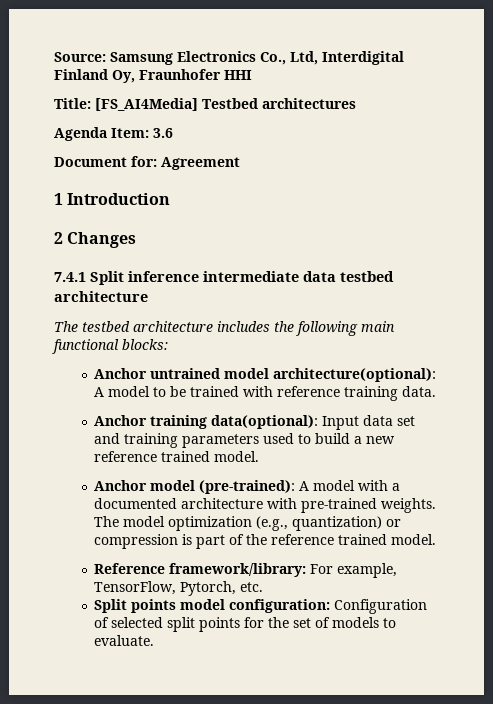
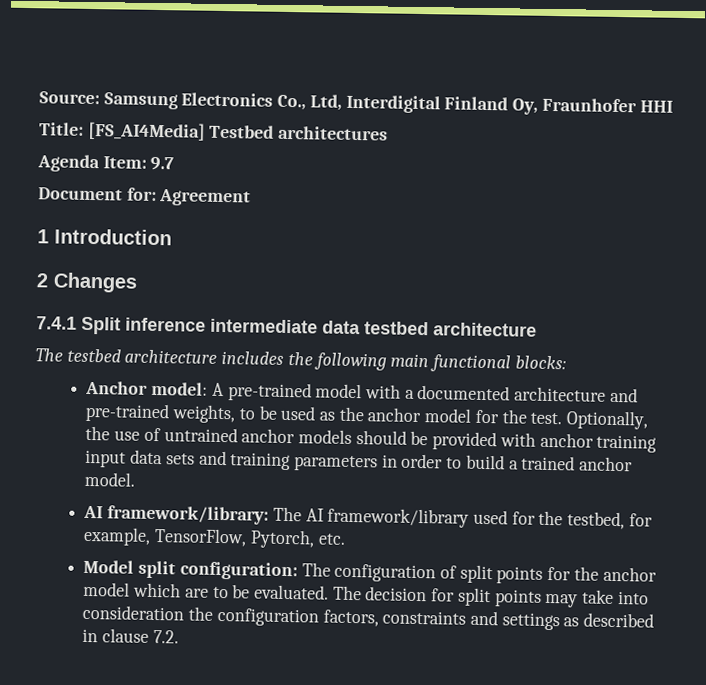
- Agenda Item: 3.6
+ Agenda Item: 9.7
- Anchor untrained model architecture(optional): A model to be trained with reference training data.
- Anchor training data(optional): Input data set and training parameters used to build a new reference trained model.
- Anchor model (pre-trained): A model with a documented architecture with pre-trained weights. The model optimization (e.g., quantization) or compression is part of the reference trained model.
- Reference framework/library: For example, TensorFlow, Pytorch, etc.
- Split points model configuration: Configuration of selected split points for the set of models to evaluate.
+ Anchor model: A pre-trained model with a documented architecture and pre-trained weights, to be used as the anchor model for the test. Optionally, the use of untrained anchor models should be provided with anchor training input data sets and training parameters in order to build a trained anchor model.
+ AI framework/library: The AI framework/library used for the testbed, for example, TensorFlow, Pytorch, etc.
+ Model split configuration: The configuration of split points for the anchor model which are to be evaluated. The decision for split points may take into consideration the configuration factors, constraints and settings as described in clause 7.2.

